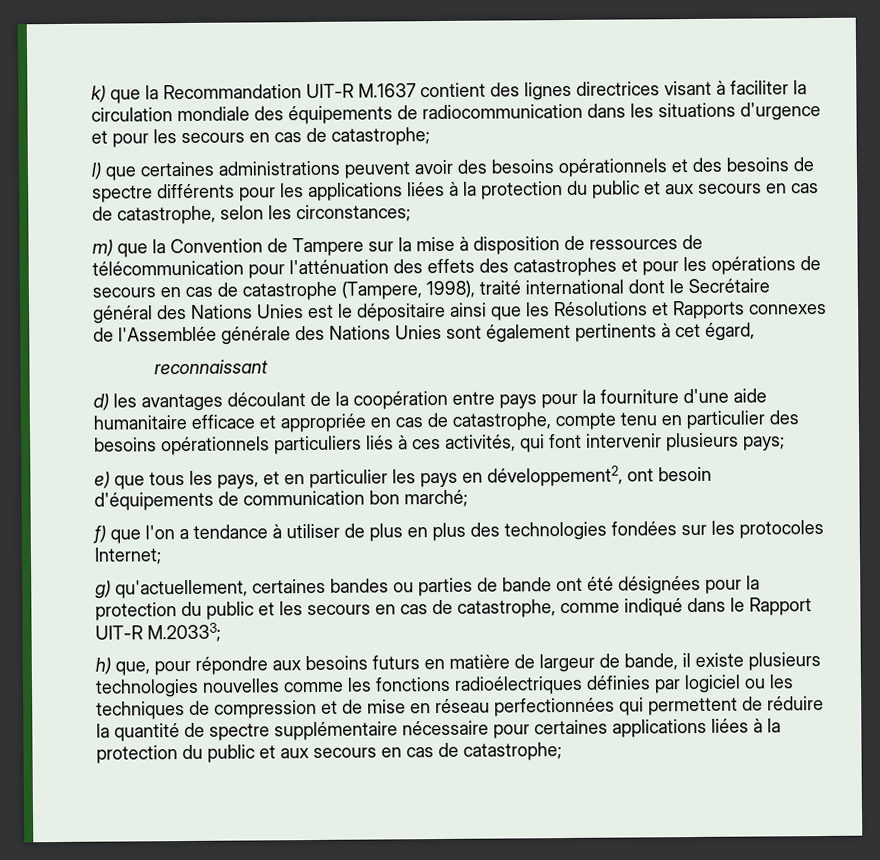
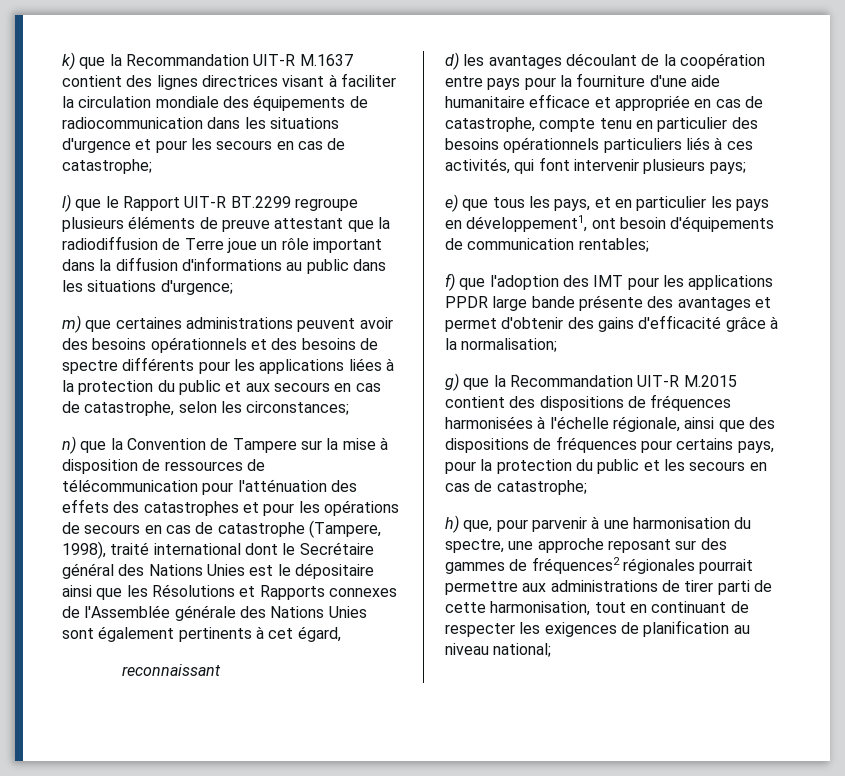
- l) que certaines administrations peuvent avoir des besoins opérationnels et des besoins de spectre différents pour les applications liées à la protection du public et aux secours en cas de catastrophe, selon les circonstances;
+ l) que le Rapport UIT-R BT.2299 regroupe plusieurs éléments de preuve attestant que la radiodiffusion de Terre joue un rôle important dans la diffusion d'informations au public dans les situations d'urgence;
+ m) que certaines administrations peuvent avoir des besoins opérationnels et des besoins de spectre différents pour les applications liées à la protection du public et aux secours en cas de catastrophe, selon les circonstances;
- m) que la Convention de Tampere sur la mise à disposition de ressources de télécommunication pour l'atténuation des effets des catastrophes et pour les opérations de secours en cas de catastrophe (Tampere, 1998), traité international dont le Secrétaire général des Nations Unies est le dépositaire ainsi que les Résolutions et Rapports connexes de l'Assemblée générale des Nations Unies sont également pertinents à cet égard,
+ n) que la Convention de Tampere sur la mise à disposition de ressources de télécommunication pour l'atténuation des effets des catastrophes et pour les opérations de secours en cas de catastrophe (Tampere, 1998), traité international dont le Secrétaire général des Nations Unies est le dépositaire ainsi que les Résolutions et Rapports connexes de l'Assemblée générale des Nations Unies sont également pertinents à cet égard,
- e) que tous les pays, et en particulier les pays en développement2, ont besoin d'équipements de communication bon marché;
+ e) que tous les pays, et en particulier les pays en développement1, ont besoin d'équipements de communication rentables;
- f) que l'on a tendance à utiliser de plus en plus des technologies fondées sur les protocoles Internet;
- g) qu'actuellement, certaines bandes ou parties de bande ont été désignées pour la protection du public et les secours en cas de catastrophe, comme indiqué dans le Rapport UIT-R M.20333;
- h) que, pour répondre aux besoins futurs en matière de largeur de bande, il existe plusieurs technologies nouvelles comme les fonctions radioélectriques définies par logiciel ou les techniques de compression et de mise en réseau perfectionnées qui permettent de réduire la quantité de spectre supplémentaire nécessaire pour certaines applications liées à la protection du public et aux secours en cas de catastrophe;
+ f) que l'adoption des IMT pour les applications PPDR large bande présente des avantages et permet d'obtenir des gains d'efficacité grâce à la normalisation;
+ g) que la Recommandation UIT-R M.2015 contient des dispositions de fréquences harmonisées à l'échelle régionale, ainsi que des dispositions de fréquences pour certains pays, pour la protection du public et les secours en cas de catastrophe;
+ h) que, pour parvenir à une harmonisation du spectre, une approche reposant sur des gammes de fréquences2 régionales pourrait permettre aux administrations de tirer parti de cette harmonisation, tout en continuant de respecter les exigences de planification au niveau national;

